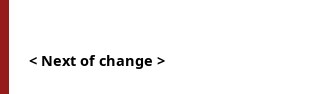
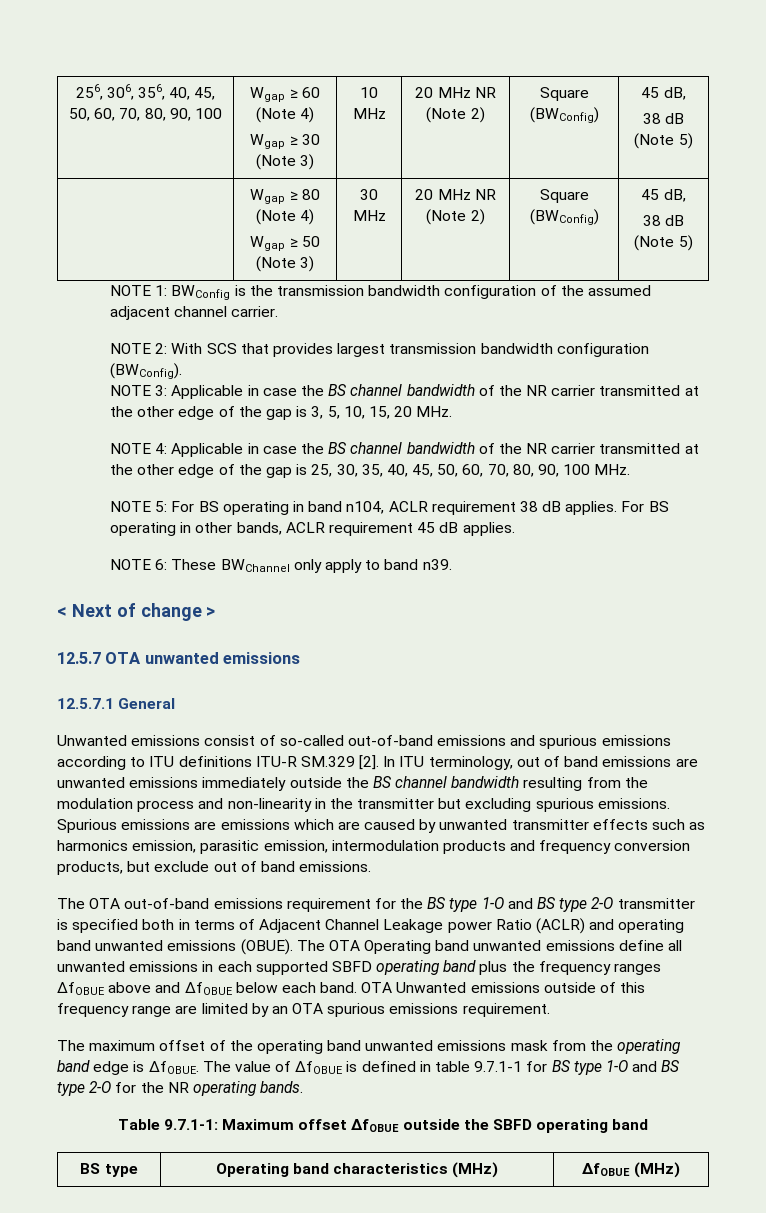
+ 256, 306, 356, 40, 45, 50, 60, 70, 80, 90, 100 | Wgap ≥ 60 (Note 4)
+ Wgap ≥ 30 (Note 3) | 10 MHz | 20 MHz NR (Note 2) | Square (BWConfig) | 45 dB,
+ 38 dB (Note 5)
+ | Wgap ≥ 80 (Note 4)
+ Wgap ≥ 50 (Note 3) | 30 MHz | 20 MHz NR (Note 2) | Square (BWConfig) | 45 dB,
+ 38 dB (Note 5)
+ NOTE 1: BWConfig is the transmission bandwidth configuration of the assumed adjacent channel carrier.
+ NOTE 2: With SCS that provides largest transmission bandwidth configuration (BWConfig).
+ NOTE 3: Applicable in case the BS channel bandwidth of the NR carrier transmitted at the other edge of the gap is 3, 5, 10, 15, 20 MHz.
+ NOTE 4: Applicable in case the BS channel bandwidth of the NR carrier transmitted at the other edge of the gap is 25, 30, 35, 40, 45, 50, 60, 70, 80, 90, 100 MHz.
+ NOTE 5: For BS operating in band n104, ACLR requirement 38 dB applies. For BS operating in other bands, ACLR requirement 45 dB applies.
+ NOTE 6: These BWChannel only apply to band n39.
+ 12.5.7 OTA unwanted emissions
+ 12.5.7.1 General
+ Unwanted emissions consist of so-called out-of-band emissions and spurious emissions according to ITU definitions ITU-R SM.329 [2]. In ITU terminology, out of band emissions are unwanted emissions immediately outside the BS channel bandwidth resulting from the modulation process and non-linearity in the transmitter but excluding spurious emissions. Spurious emissions are emissions which are caused by unwanted transmitter effects such as harmonics emission, parasitic emission, intermodulation products and frequency conversion products, but exclude out of band emissions.
+ The OTA out-of-band emissions requirement for the BS type 1-O and BS type 2-O transmitter is specified both in terms of Adjacent Channel Leakage power Ratio (ACLR) and operating band unwanted emissions (OBUE). The OTA Operating band unwanted emissions define all unwanted emissions in each supported SBFD operating band plus the frequency ranges ΔfOBUE above and ΔfOBUE below each band. OTA Unwanted emissions outside of this frequency range are limited by an OTA spurious emissions requirement.
+ The maximum offset of the operating band unwanted emissions mask from the operating band edge is ΔfOBUE. The value of ΔfOBUE is defined in table 9.7.1-1 for BS type 1-O and BS type 2-O for the NR operating bands.
+ Table 9.7.1-1: Maximum offset ΔfOBUE outside the SBFD operating band
+ BS type | Operating band characteristics (MHz) | ΔfOBUE (MHz)

